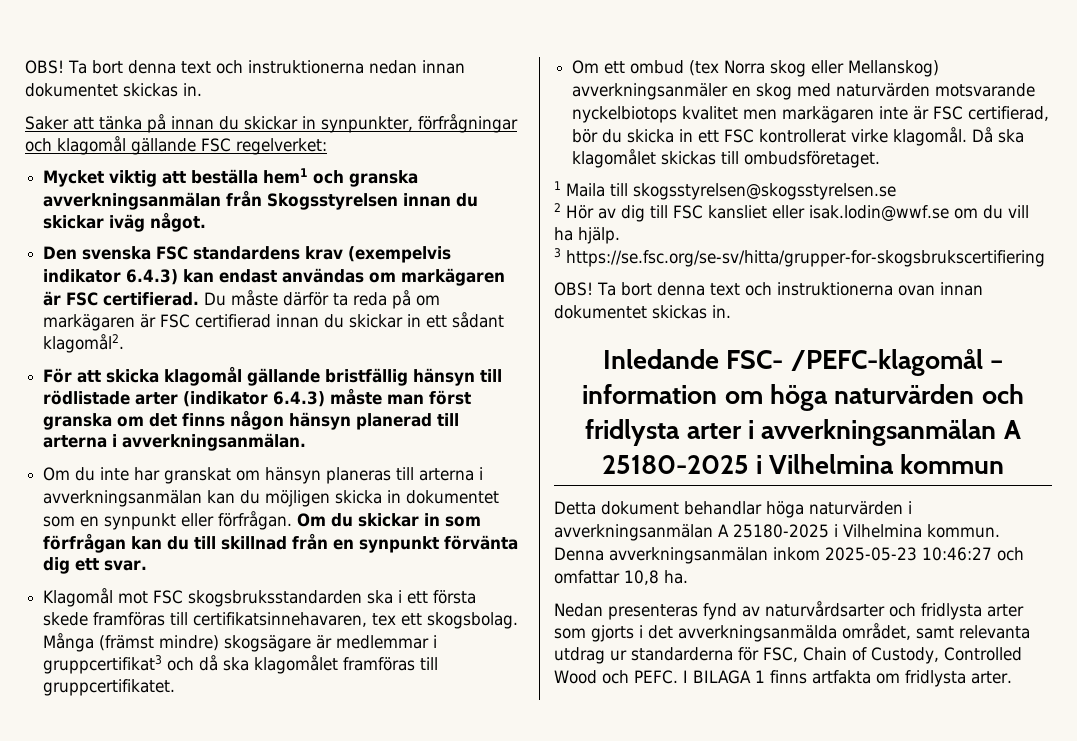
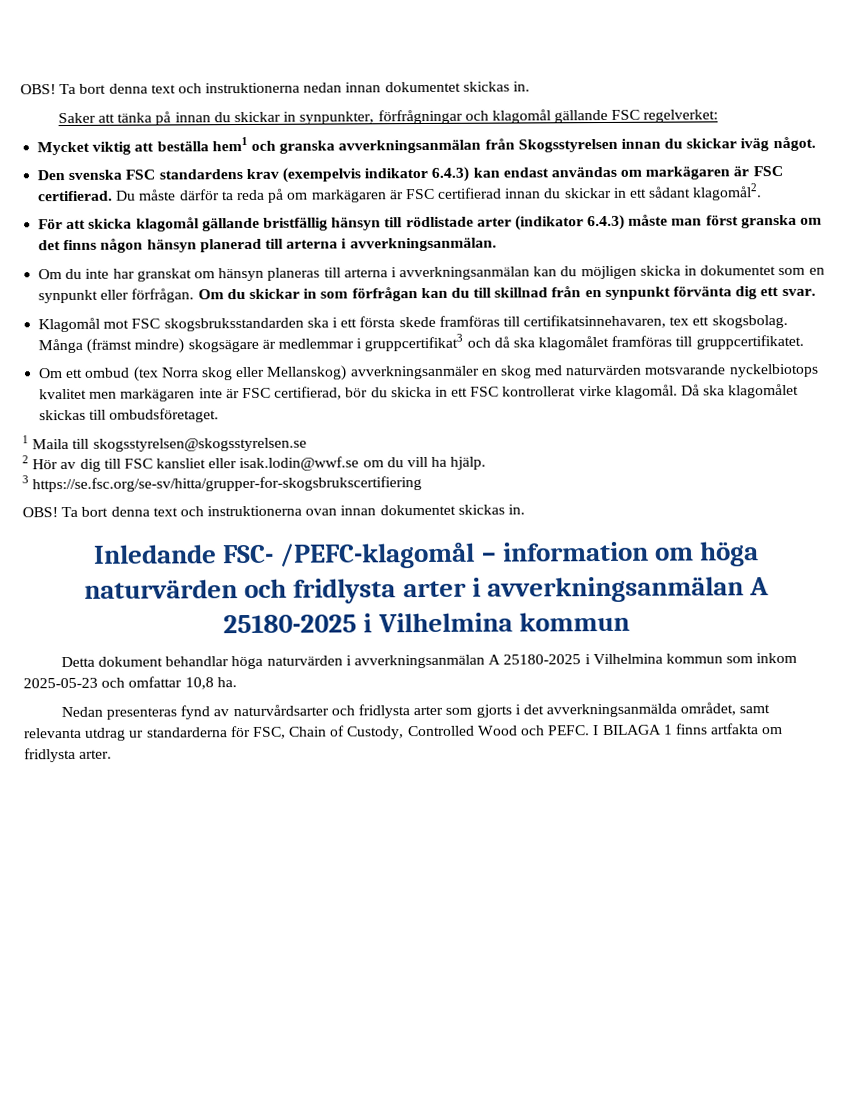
- Detta dokument behandlar höga naturvärden i avverkningsanmälan A 25180-2025 i Vilhelmina kommun. Denna avverkningsanmälan inkom 2025-05-23 10:46:27 och omfattar 10,8 ha.
+ Detta dokument behandlar höga naturvärden i avverkningsanmälan A 25180-2025 i Vilhelmina kommun som inkom 2025-05-23 och omfattar 10,8 ha.

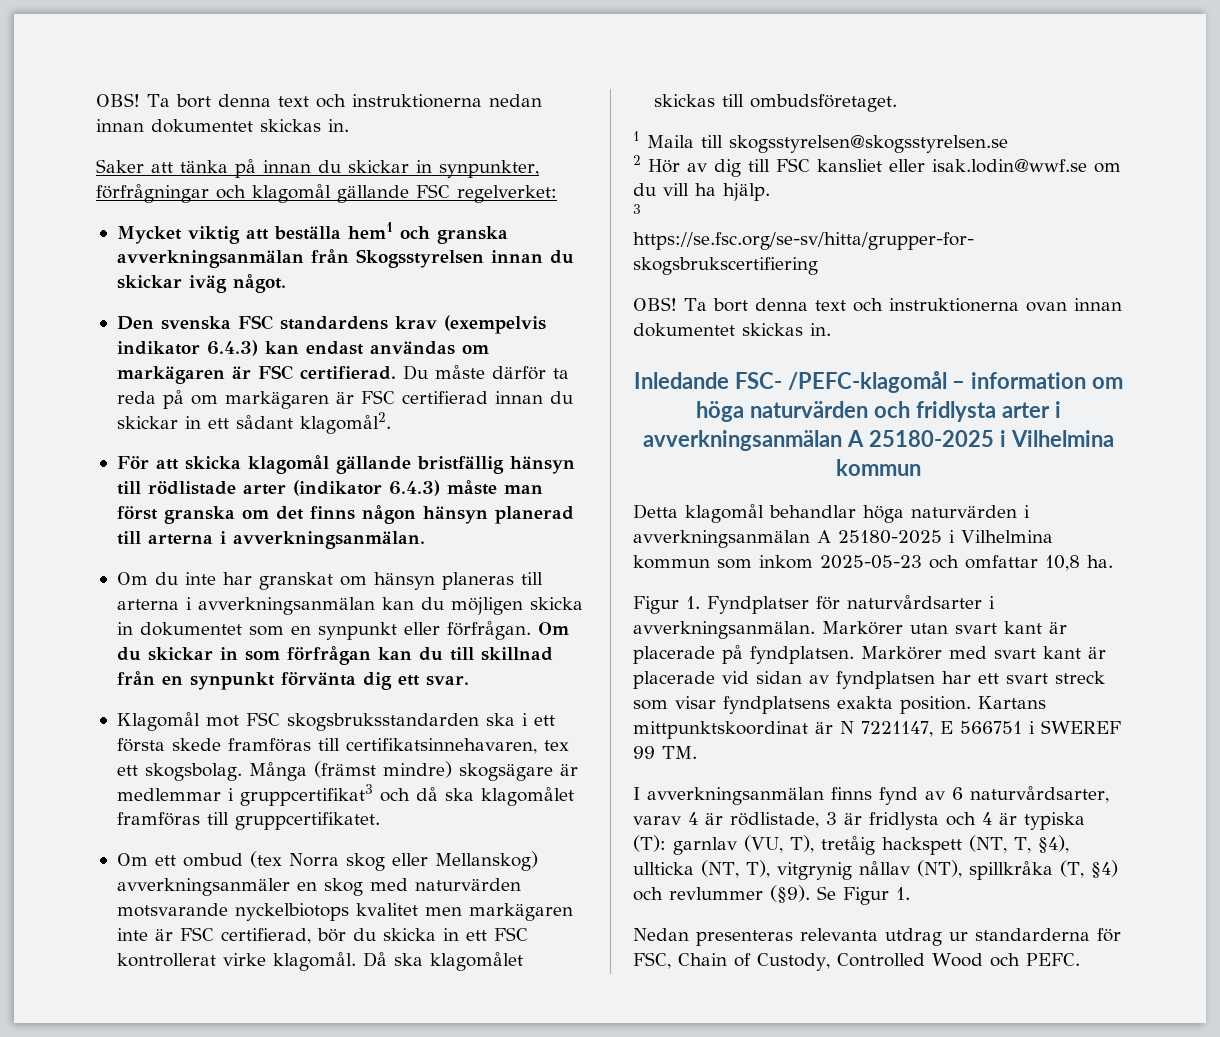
- Detta dokument behandlar höga naturvärden i avverkningsanmälan A 25180-2025 i Vilhelmina kommun som inkom 2025-05-23 och omfattar 10,8 ha.
+ Detta klagomål behandlar höga naturvärden i avverkningsanmälan A 25180-2025 i Vilhelmina kommun som inkom 2025-05-23 och omfattar 10,8 ha.
- Nedan presenteras fynd av naturvårdsarter och fridlysta arter som gjorts i det avverkningsanmälda området, samt relevanta utdrag ur standarderna för FSC, Chain of Custody, Controlled Wood och PEFC. I BILAGA 1 finns artfakta om fridlysta arter.
+ Figur 1. Fyndplatser för naturvårdsarter i avverkningsanmälan. Markörer utan svart kant är placerade på fyndplatsen. Markörer med svart kant är placerade vid sidan av fyndplatsen har ett svart streck som visar fyndplatsens exakta position. Kartans mittpunktskoordinat är N 7221147, E 566751 i SWEREF 99 TM.
+ I avverkningsanmälan finns fynd av 6 naturvårdsarter, varav 4 är rödlistade, 3 är fridlysta och 4 är typiska (T): garnlav (VU, T), tretåig hackspett (NT, T, §4), ullticka (NT, T), vitgrynig nållav (NT), spillkråka (T, §4) och revlummer (§9). Se Figur 1.
+ Nedan presenteras relevanta utdrag ur standarderna för FSC, Chain of Custody, Controlled Wood och PEFC.

